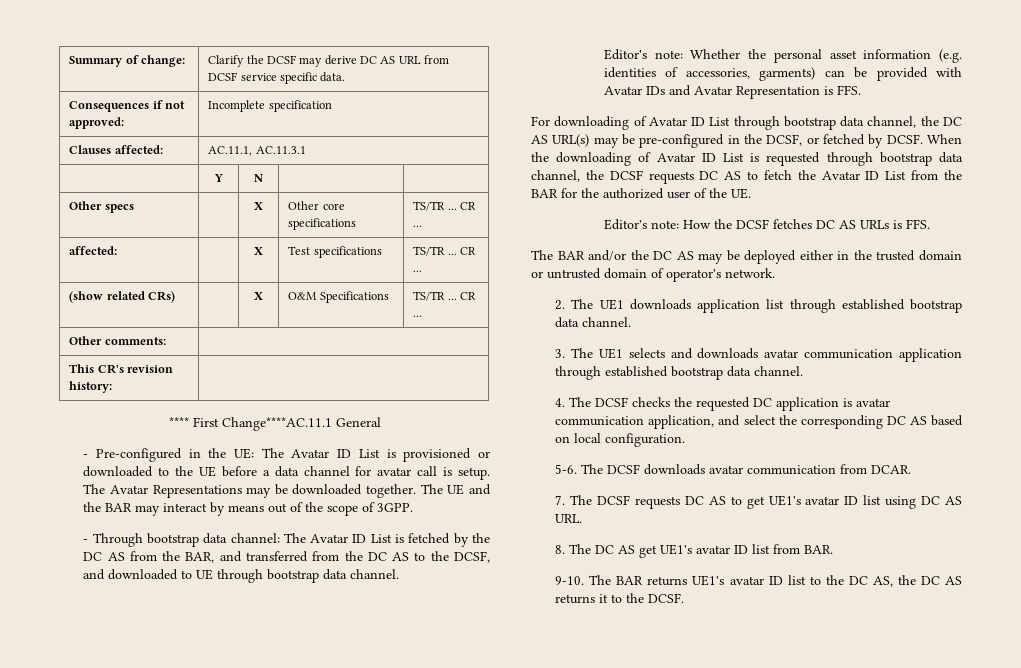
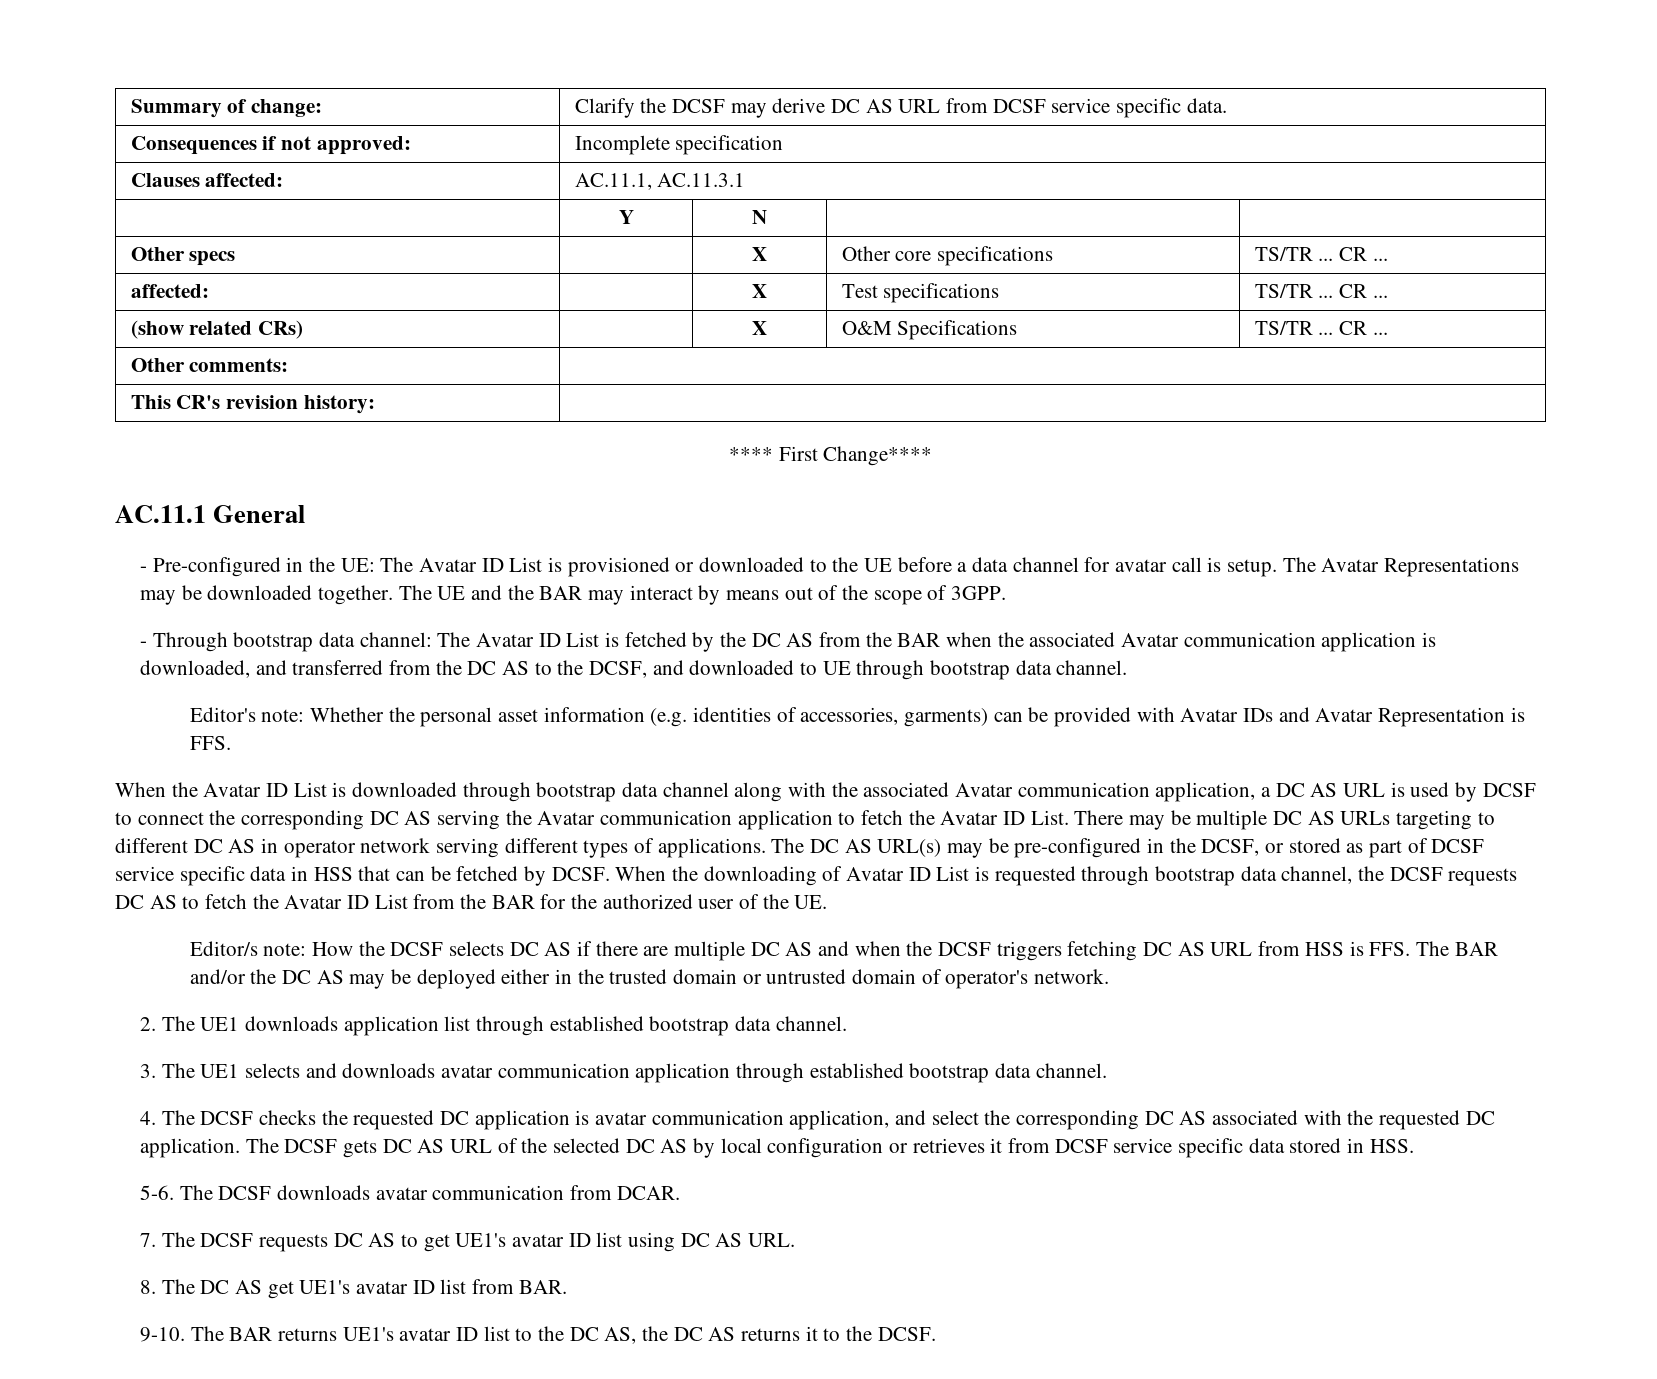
- **** First Change****AC.11.1 General
+ **** First Change****
+ AC.11.1 General
- - Through bootstrap data channel: The Avatar ID List is fetched by the DC AS from the BAR, and transferred from the DC AS to the DCSF, and downloaded to UE through bootstrap data channel.
+ - Through bootstrap data channel: The Avatar ID List is fetched by the DC AS from the BAR when the associated Avatar communication application is downloaded, and transferred from the DC AS to the DCSF, and downloaded to UE through bootstrap data channel.
- For downloading of Avatar ID List through bootstrap data channel, the DC AS URL(s) may be pre-configured in the DCSF, or fetched by DCSF.
+ When the Avatar ID List is downloaded through bootstrap data channel along with the associated Avatar communication application, a DC AS URL is used by DCSF to connect the corresponding DC AS serving the Avatar communication application to fetch the Avatar ID List. There may be multiple DC AS URLs targeting to different DC AS in operator network serving different types of applications. The DC AS URL(s) may be pre-configured in the DCSF, or stored as part of DCSF service specific data in HSS that can be fetched by DCSF.
- Editor's note: How the DCSF fetches DC AS URLs is FFS.
- The BAR and/or the DC AS may be deployed either in the trusted domain or untrusted domain of operator's network.
+ Editor/s note: How the DCSF selects DC AS if there are multiple DC AS and when the DCSF triggers fetching DC AS URL from HSS is FFS. The BAR and/or the DC AS may be deployed either in the trusted domain or untrusted domain of operator's network.
- 4. The DCSF checks the requested DC application is avatar communication application, and select the corresponding DC AS based on local configuration.
+ 4. The DCSF checks the requested DC application is avatar communication application, and select the corresponding DC AS associated with the requested DC application. The DCSF gets DC AS URL of the selected DC AS by local configuration or retrieves it from DCSF service specific data stored in HSS.

